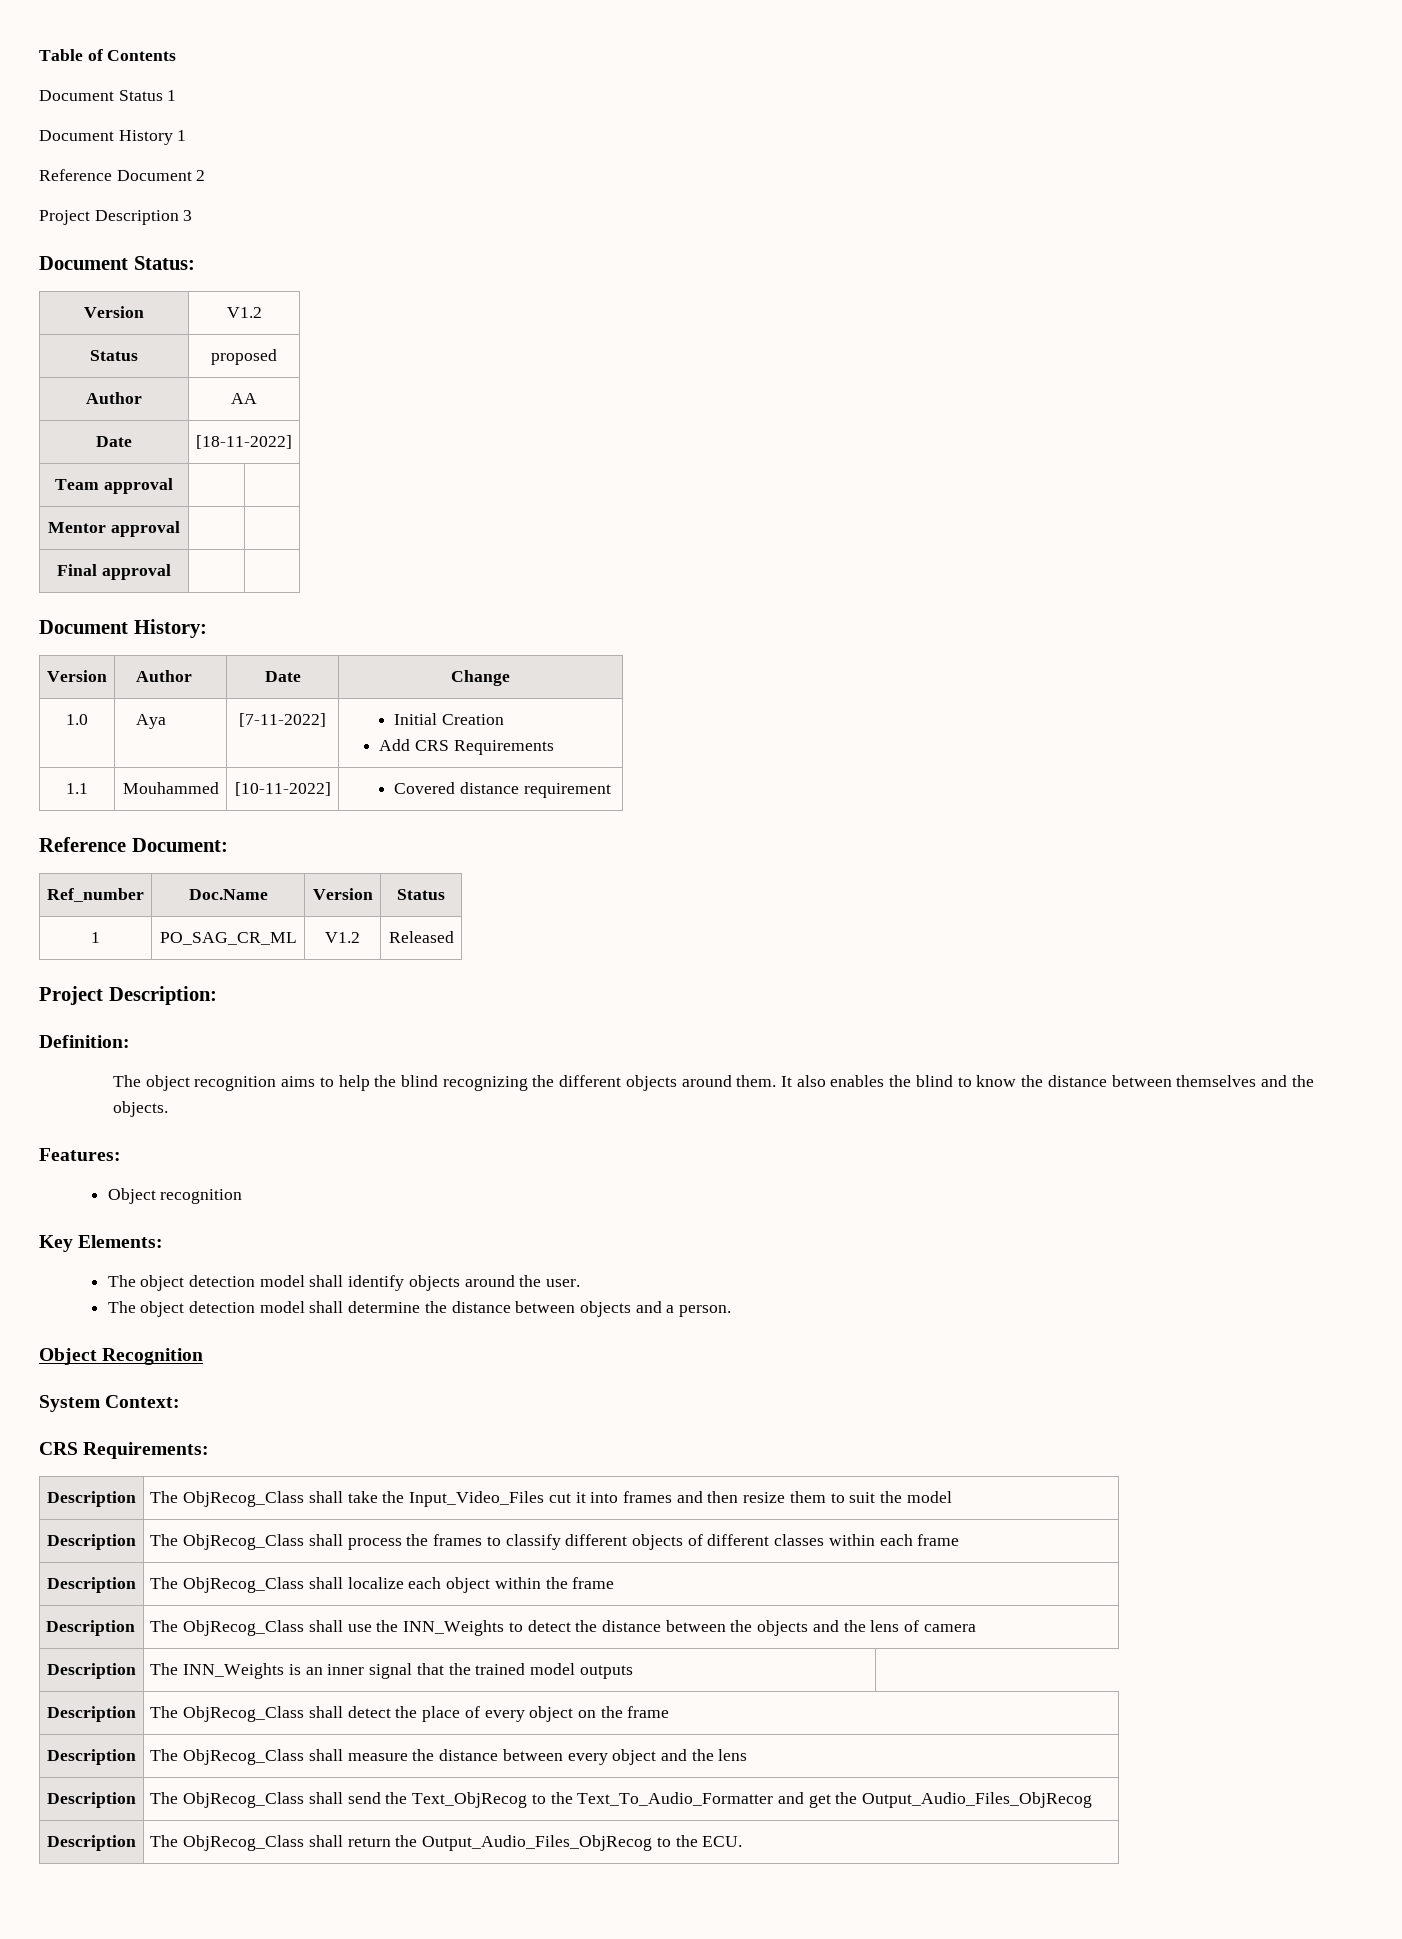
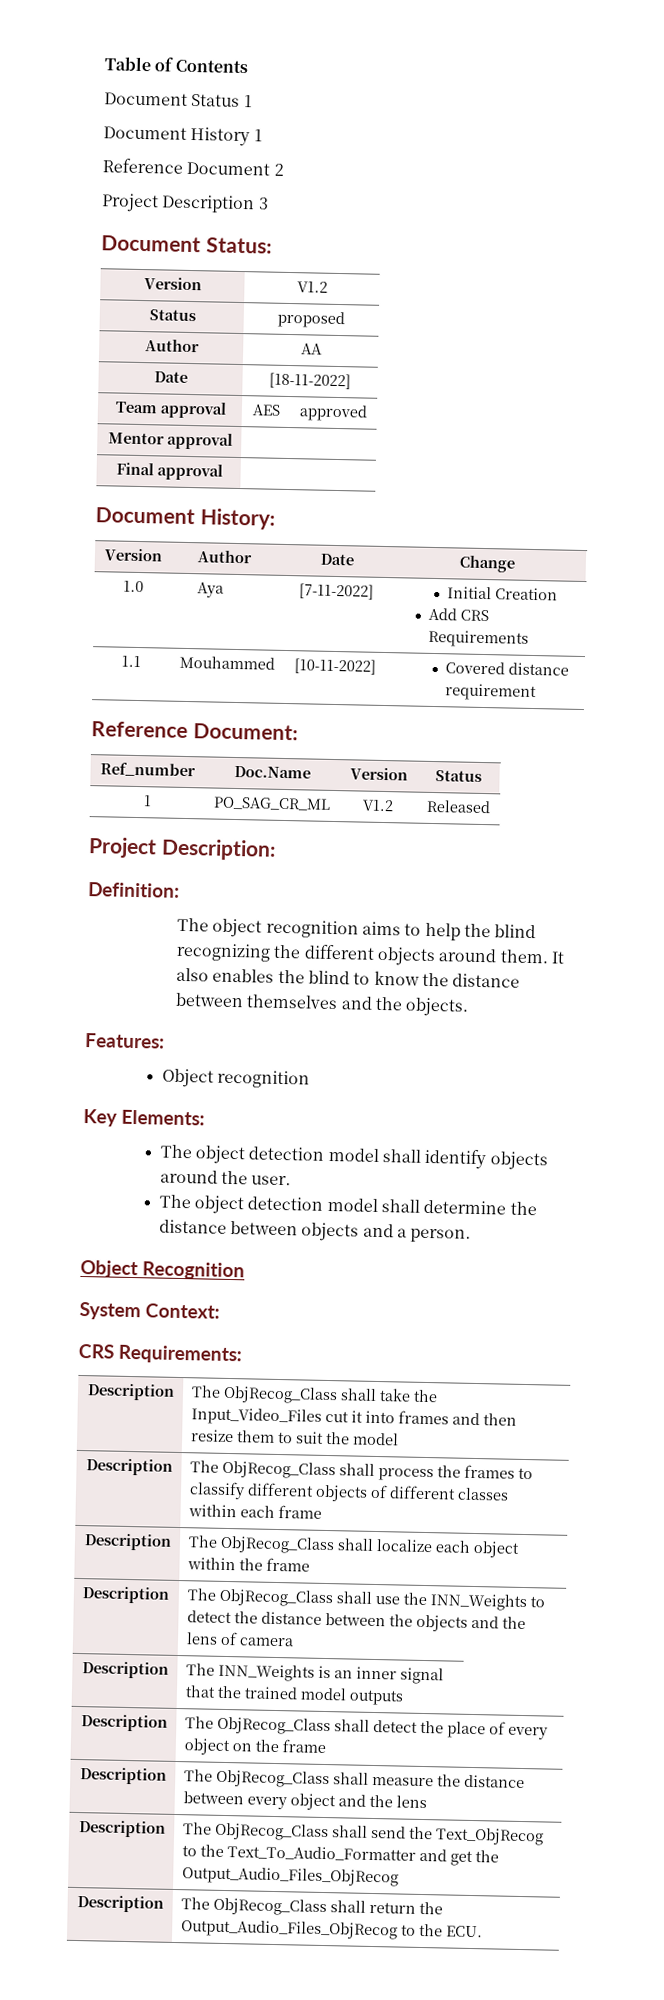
- Team approval | |
+ Team approval | AES | approved

